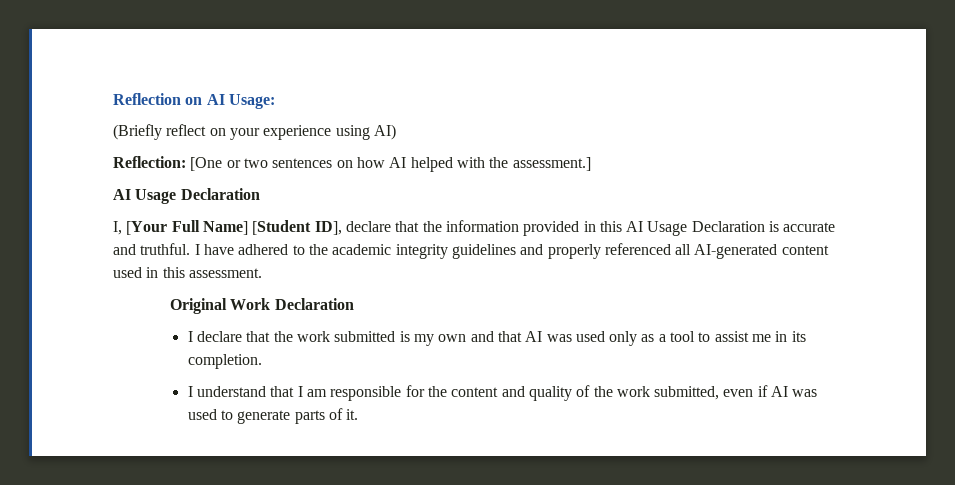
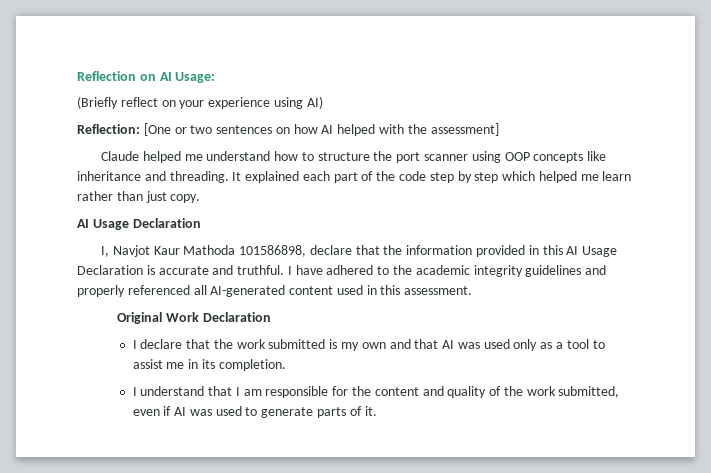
- Reflection: [One or two sentences on how AI helped with the assessment.]
+ Reflection: [One or two sentences on how AI helped with the assessment]
+ Claude helped me understand how to structure the port scanner using OOP concepts like inheritance and threading. It explained each part of the code step by step which helped me learn rather than just copy.
- I, [Your Full Name] [Student ID], declare that the information provided in this AI Usage Declaration is accurate and truthful.
+ I, Navjot Kaur Mathoda 101586898, declare that the information provided in this AI Usage Declaration is accurate and truthful.

